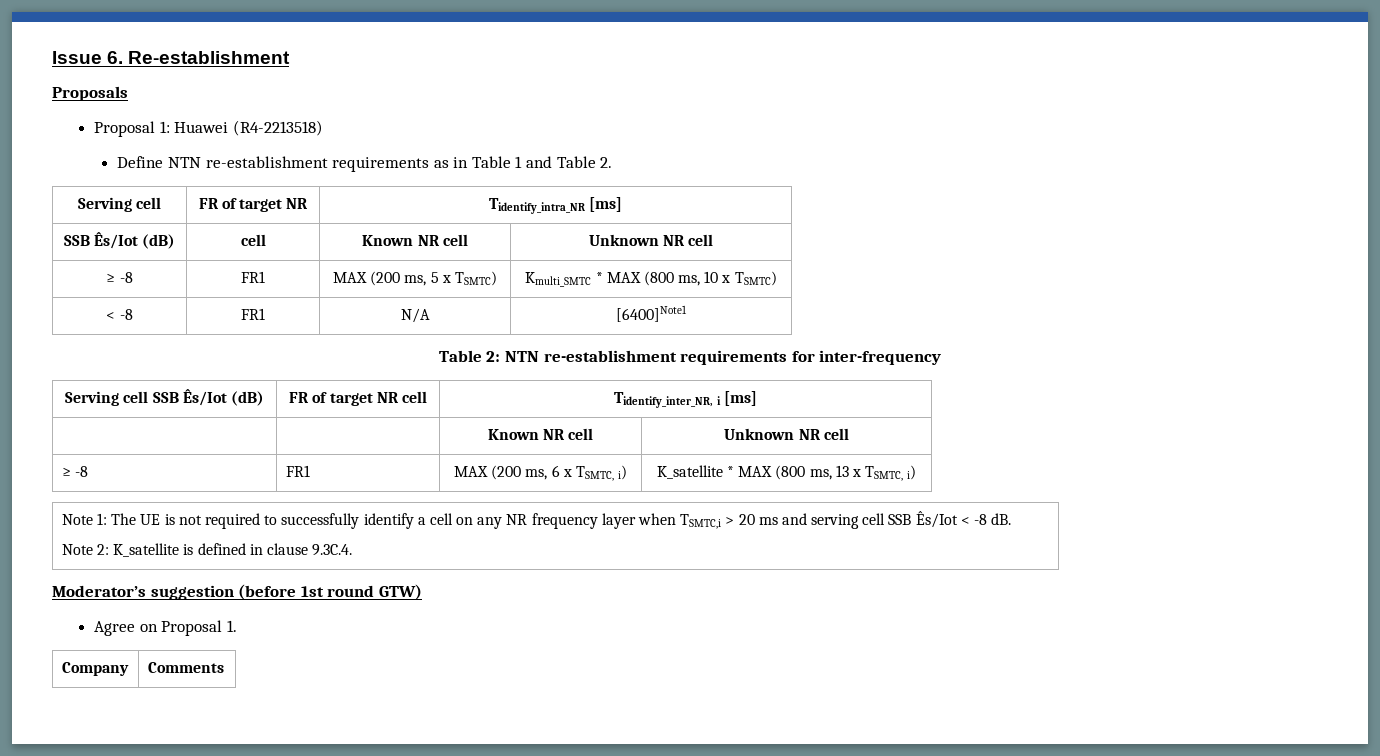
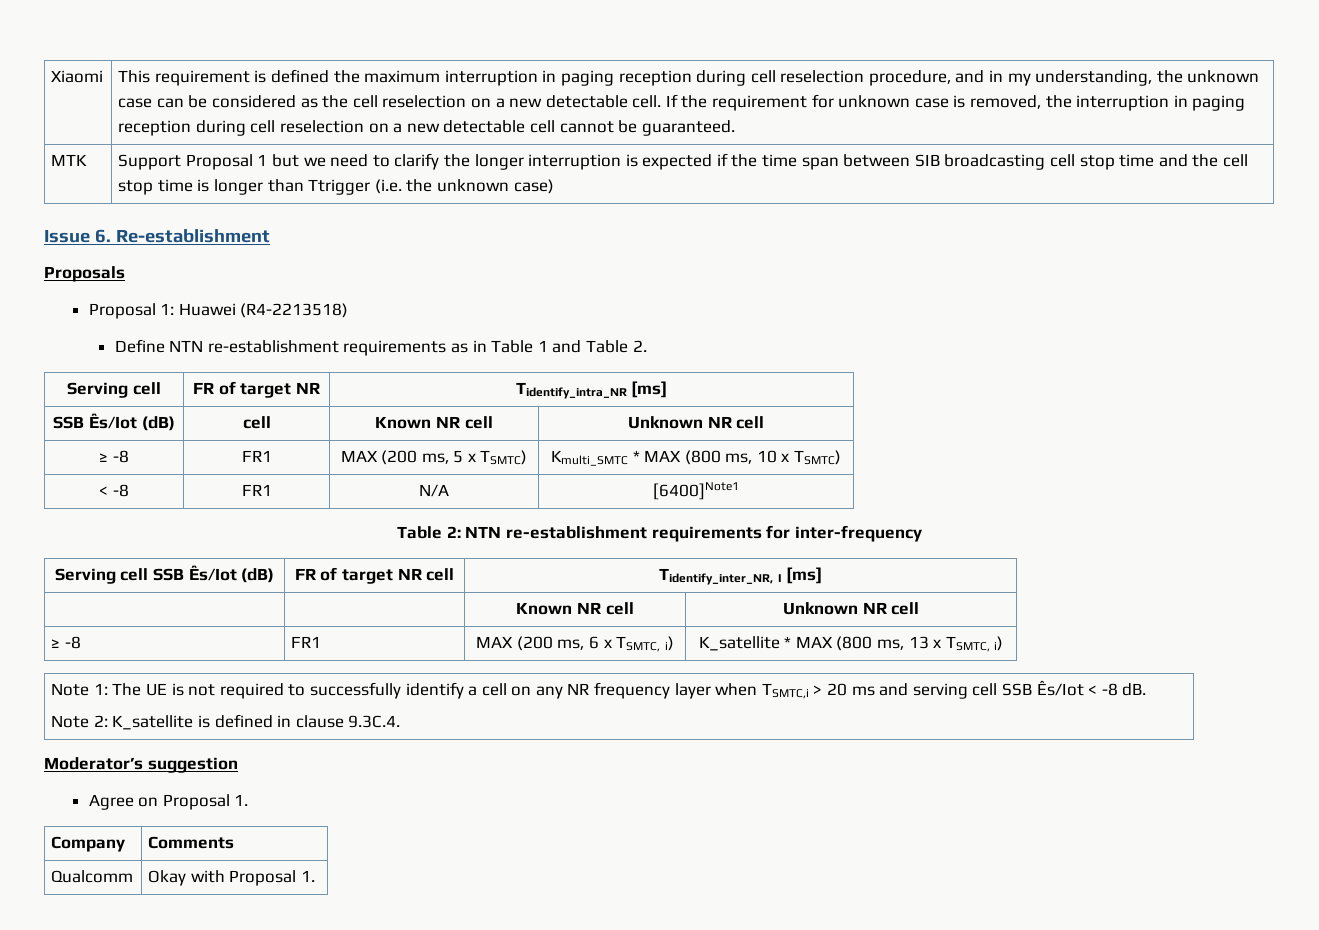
+ Xiaomi | This requirement is defined the maximum interruption in paging reception during cell reselection procedure, and in my understanding, the unknown case can be considered as the cell reselection on a new detectable cell. If the requirement for unknown case is removed, the interruption in paging reception during cell reselection on a new detectable cell cannot be guaranteed.
+ MTK | Support Proposal 1 but we need to clarify the longer interruption is expected if the time span between SIB broadcasting cell stop time and the cell stop time is longer than Ttrigger (i.e. the unknown case)
- Serving cell SSB Ês/Iot (dB) | FR of target NR cell | Tidentify_inter_NR, i [ms]
+ Serving cell SSB Ês/Iot (dB) | FR of target NR cell | Tidentify_inter_NR, I [ms]
- Moderator’s suggestion (before 1st round GTW)
+ Moderator’s suggestion
+ Qualcomm | Okay with Proposal 1.

